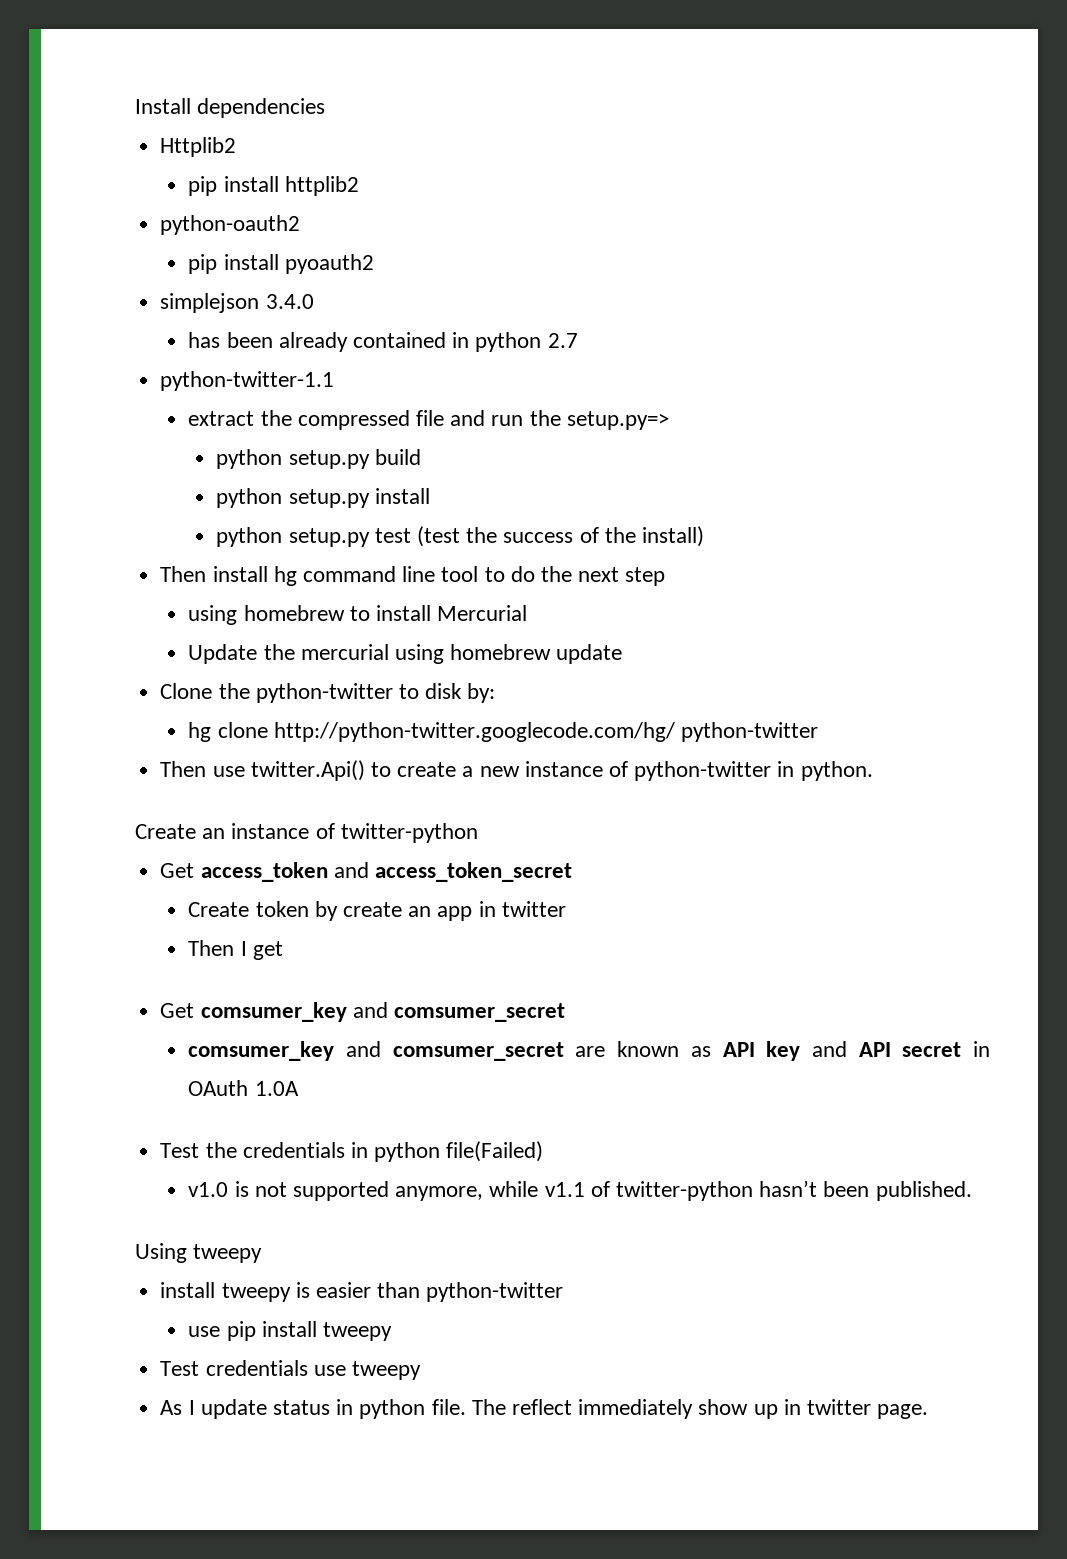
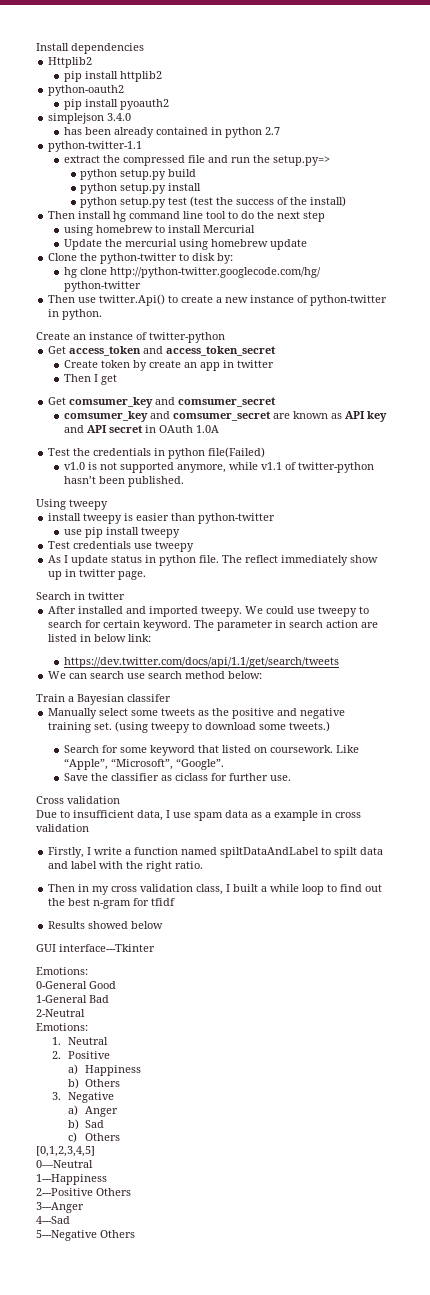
+ Search in twitter
+ After installed and imported tweepy. We could use tweepy to search for certain keyword. The parameter in search action are listed in below link:
+ https://dev.twitter.com/docs/api/1.1/get/search/tweets
+ We can search use search method below:
+ Train a Bayesian classifer
+ Manually select some tweets as the positive and negative training set. (using tweepy to download some tweets.)
+ Search for some keyword that listed on coursework. Like “Apple”, “Microsoft”, “Google”.
+ Save the classifier as ciclass for further use.
+ Cross validation
+ Due to insufficient data, I use spam data as a example in cross validation
+ Firstly, I write a function named spiltDataAndLabel to spilt data and label with the right ratio.
+ Then in my cross validation class, I built a while loop to find out the best n-gram for tfidf
+ Results showed below
+ GUI interface---Tkinter
+ Emotions:
+ 0-General Good
+ 1-General Bad
+ 2-Neutral
+ Emotions:
+ 1. Neutral
+ 2. Positive
+ a) Happiness
+ b) Others
+ 3. Negative
+ a) Anger
+ b) Sad
+ c) Others
+ [0,1,2,3,4,5]
+ 0—Neutral
+ 1---Happiness
+ 2---Positive Others
+ 3---Anger
+ 4---Sad
+ 5---Negative Others

